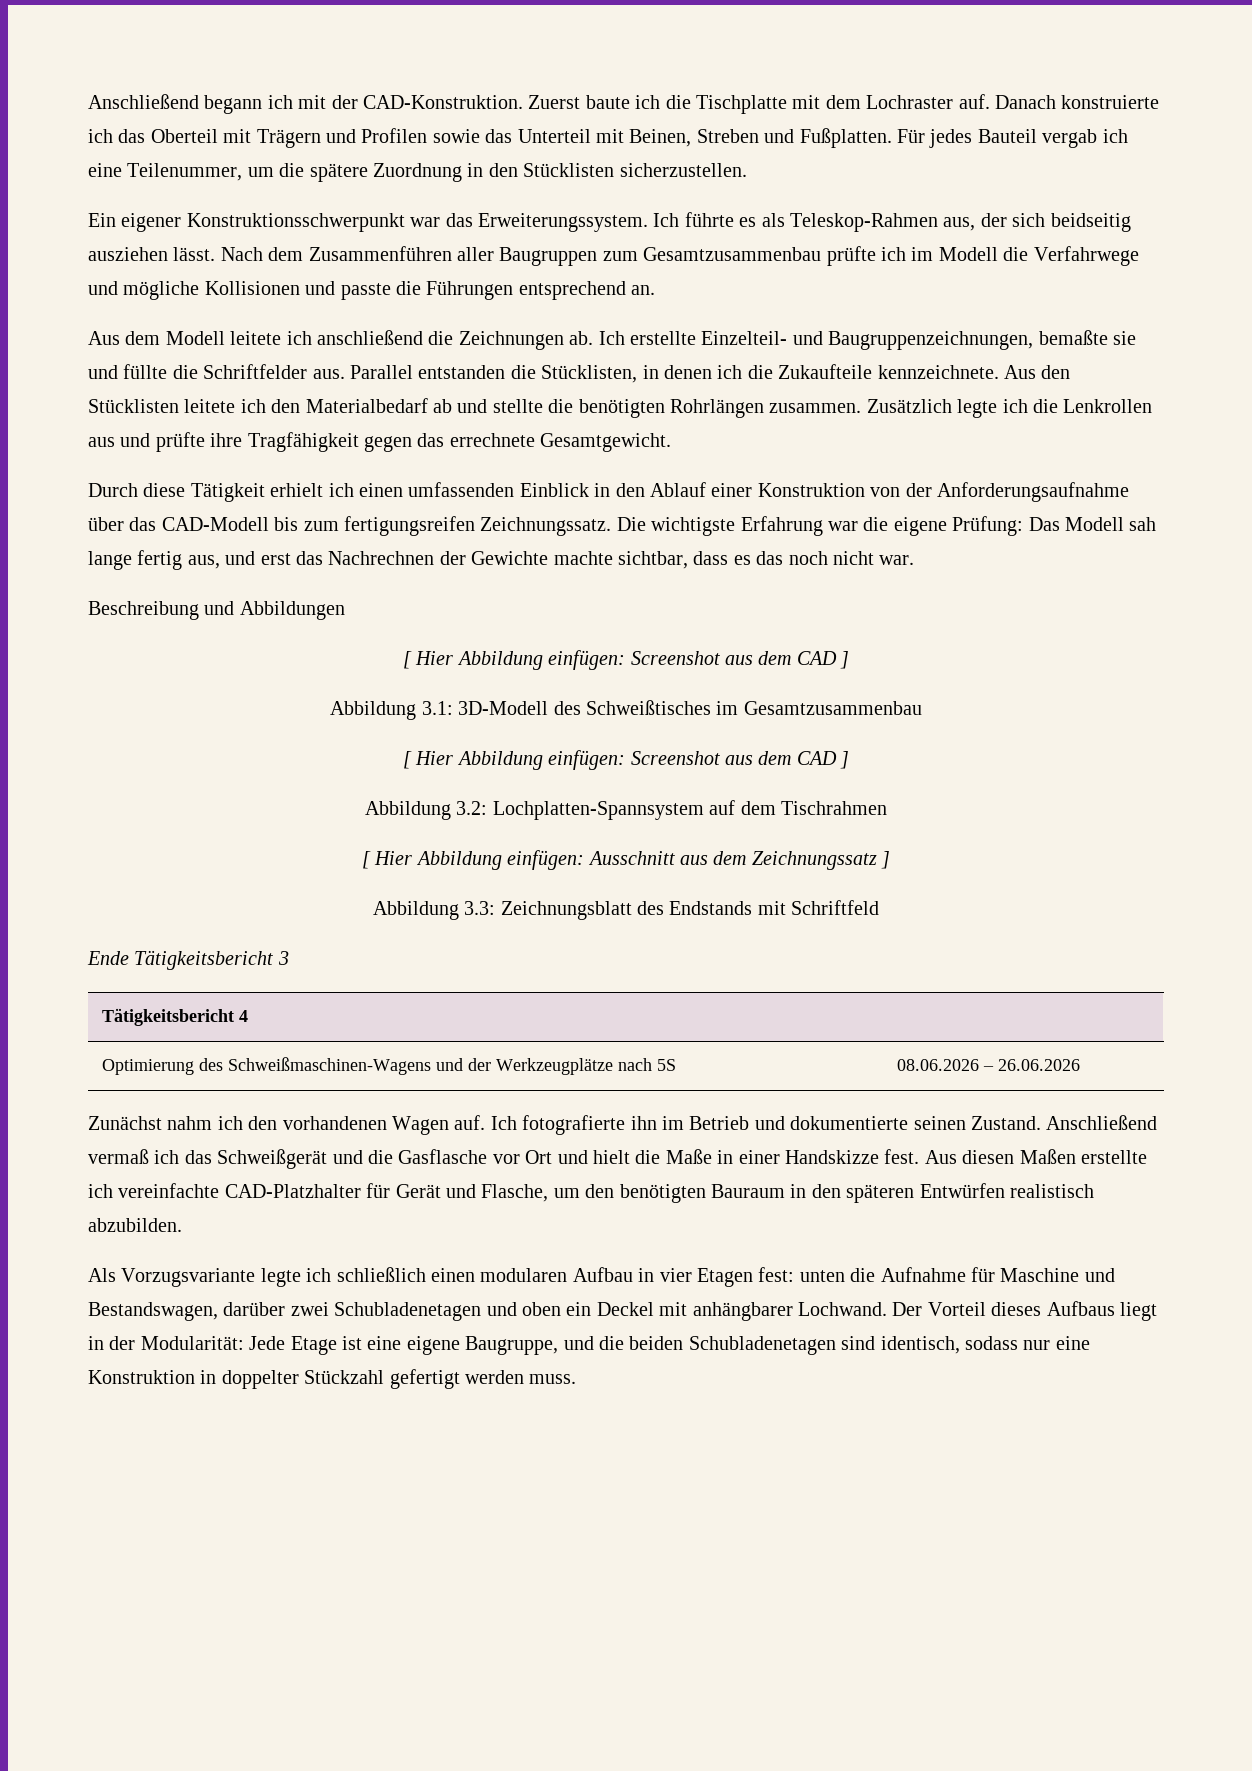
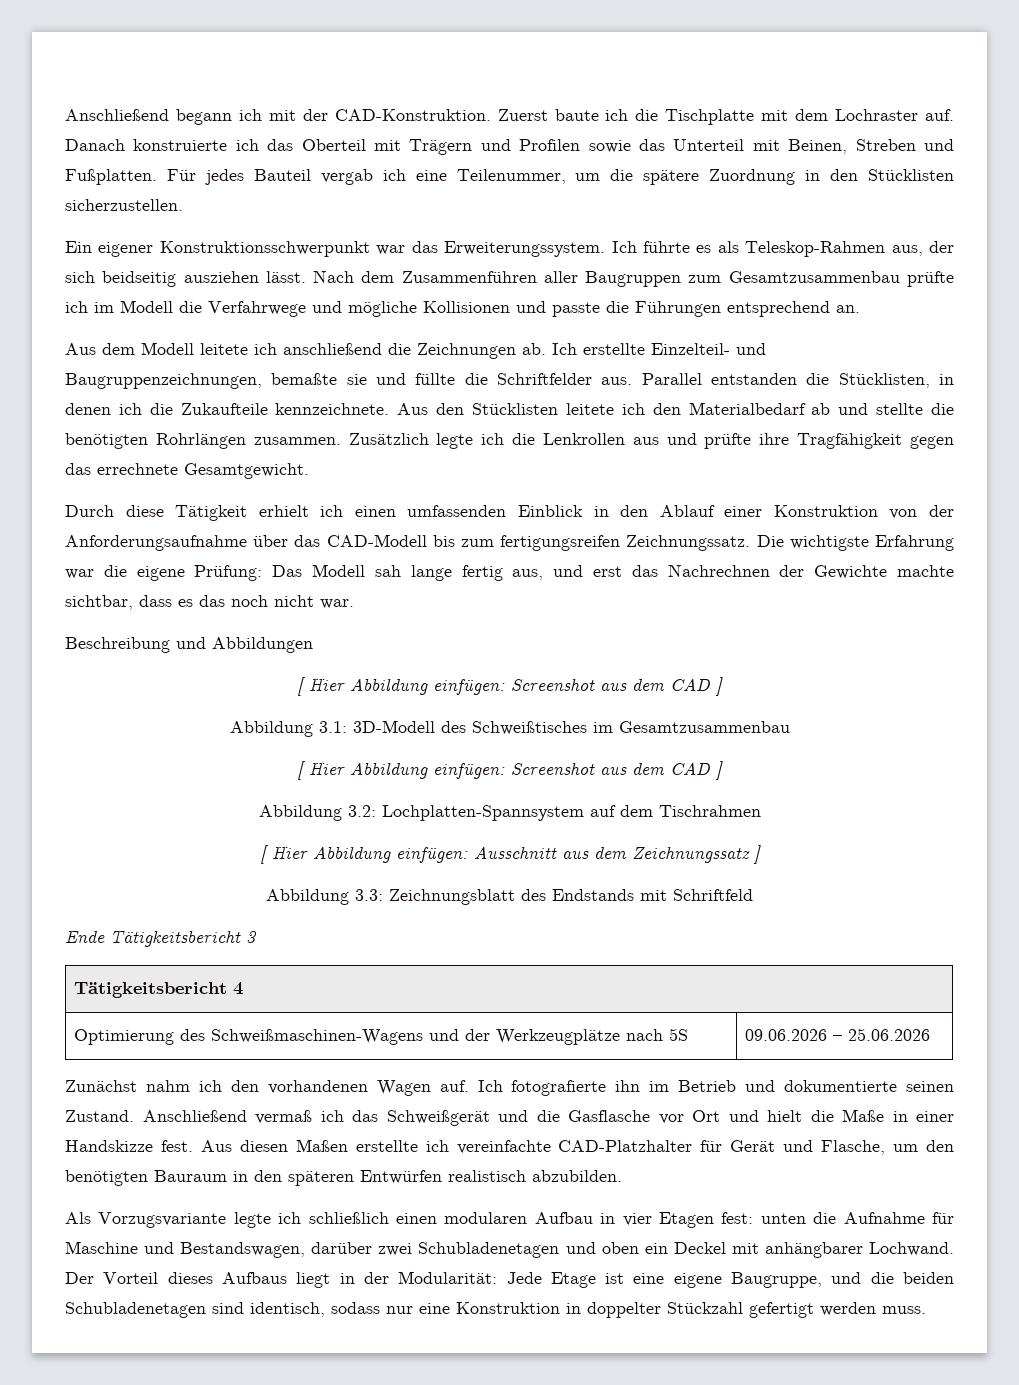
- Optimierung des Schweißmaschinen-Wagens und der Werkzeugplätze nach 5S | 08.06.2026 – 26.06.2026
+ Optimierung des Schweißmaschinen-Wagens und der Werkzeugplätze nach 5S | 09.06.2026 – 25.06.2026

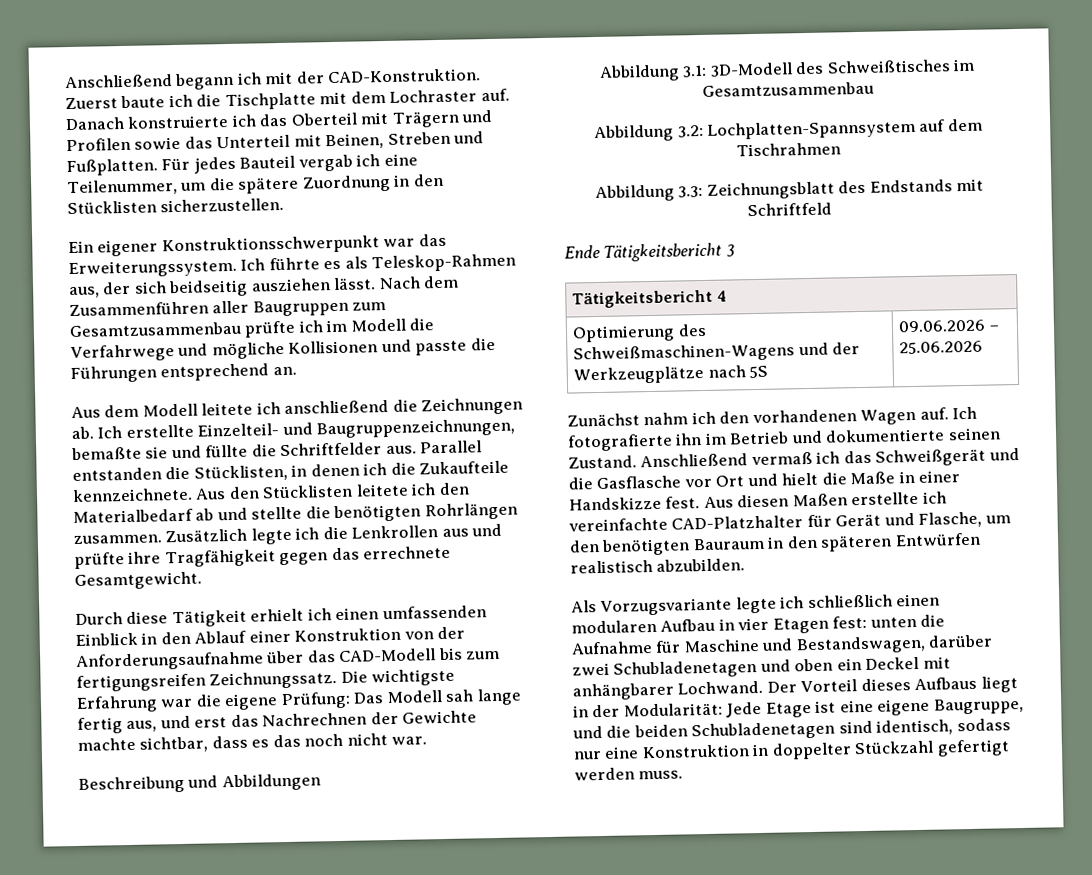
  Beschreibung und Abbildungen
- [ Hier Abbildung einfügen: Screenshot aus dem CAD ]
  Abbildung 3.1: 3D-Modell des Schweißtisches im Gesamtzusammenbau
- [ Hier Abbildung einfügen: Screenshot aus dem CAD ]
- [ Hier Abbildung einfügen: Ausschnitt aus dem Zeichnungssatz ]

